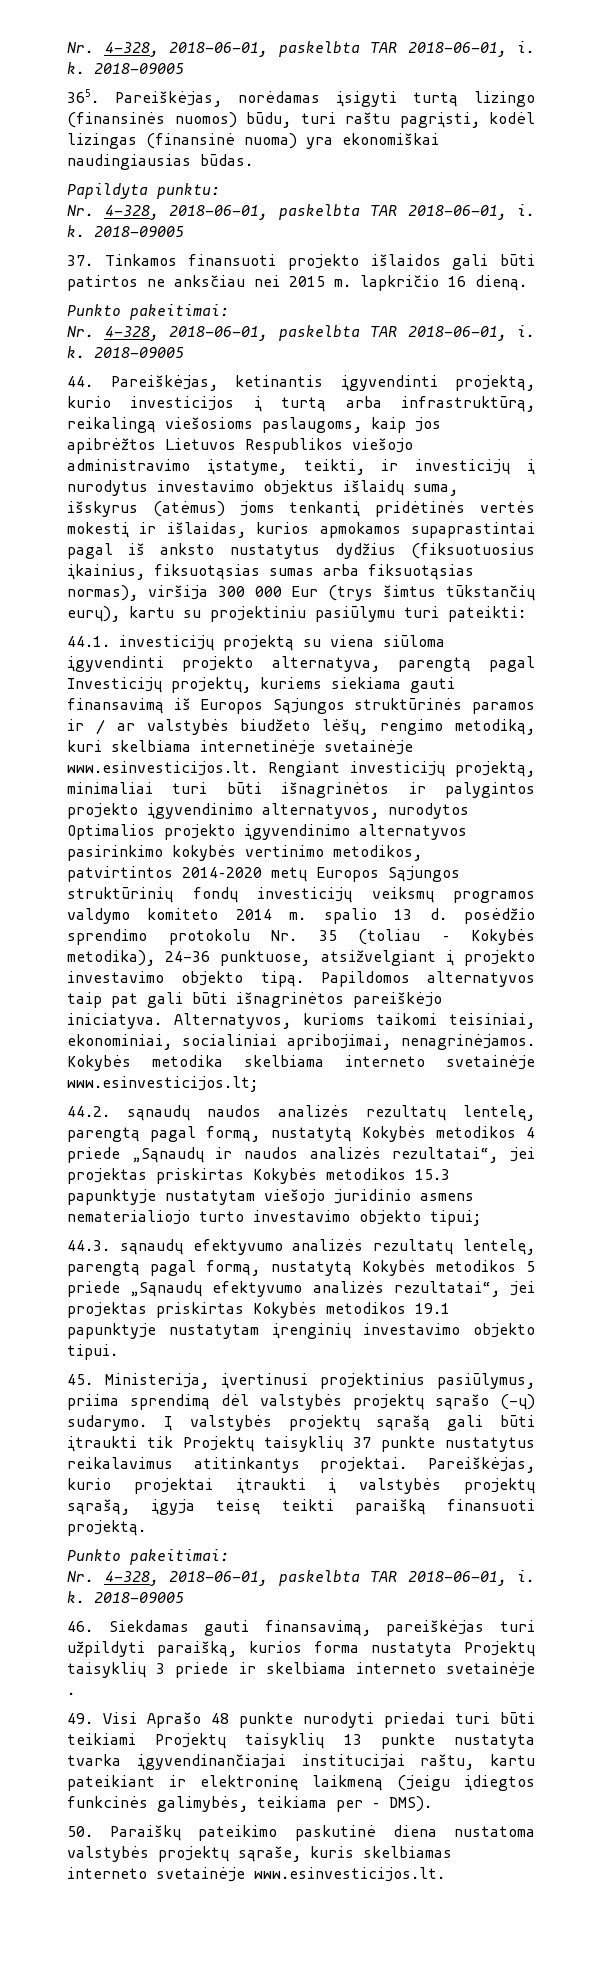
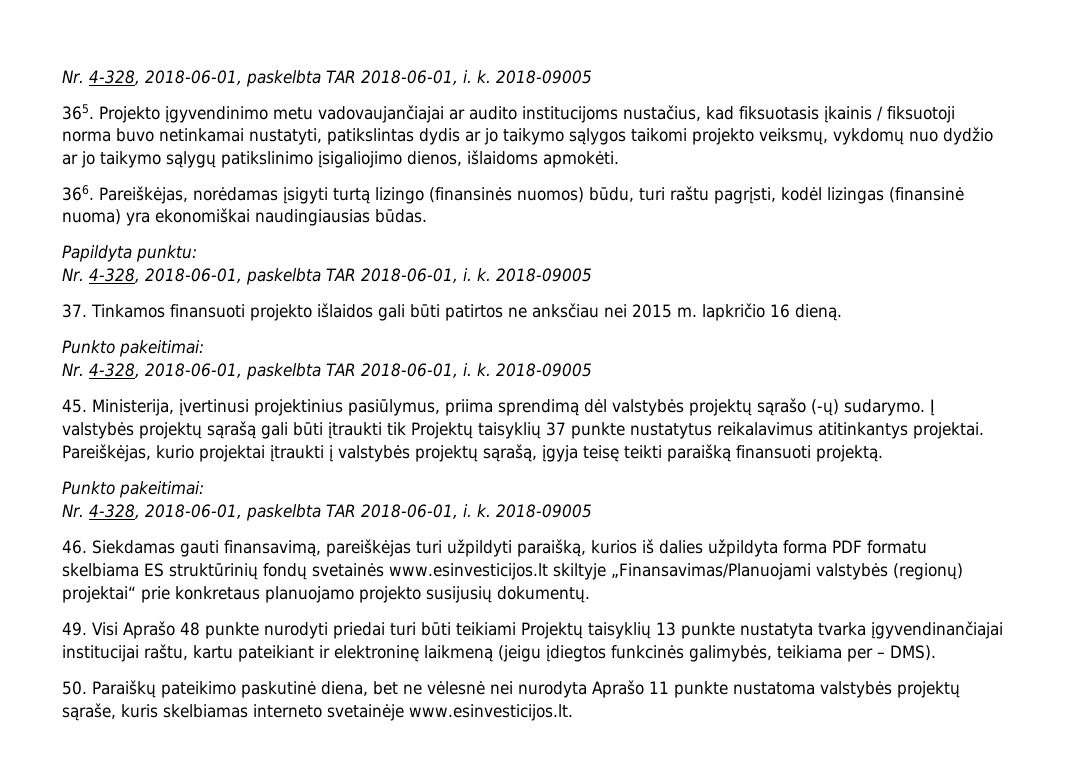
- 365. Pareiškėjas, norėdamas įsigyti turtą lizingo (finansinės nuomos) būdu, turi raštu pagrįsti, kodėl lizingas (finansinė nuoma) yra ekonomiškai naudingiausias būdas.
+ 365. Projekto įgyvendinimo metu vadovaujančiajai ar audito institucijoms nustačius, kad fiksuotasis įkainis / fiksuotoji norma buvo netinkamai nustatyti, patikslintas dydis ar jo taikymo sąlygos taikomi projekto veiksmų, vykdomų nuo dydžio ar jo taikymo sąlygų patikslinimo įsigaliojimo dienos, išlaidoms apmokėti.
+ 366. Pareiškėjas, norėdamas įsigyti turtą lizingo (finansinės nuomos) būdu, turi raštu pagrįsti, kodėl lizingas (finansinė nuoma) yra ekonomiškai naudingiausias būdas.
- 44. Pareiškėjas, ketinantis įgyvendinti projektą, kurio investicijos į turtą arba infrastruktūrą, reikalingą viešosioms paslaugoms, kaip jos apibrėžtos Lietuvos Respublikos viešojo administravimo įstatyme, teikti, ir investicijų į nurodytus investavimo objektus išlaidų suma, išskyrus (atėmus) joms tenkantį pridėtinės vertės mokestį ir išlaidas, kurios apmokamos supaprastintai pagal iš anksto nustatytus dydžius (fiksuotuosius įkainius, fiksuotąsias sumas arba fiksuotąsias normas), viršija 300 000 Eur (trys šimtus tūkstančių eurų), kartu su projektiniu pasiūlymu turi pateikti:
- 44.1. investicijų projektą su viena siūloma įgyvendinti projekto alternatyva, parengtą pagal Investicijų projektų, kuriems siekiama gauti finansavimą iš Europos Sąjungos struktūrinės paramos ir / ar valstybės biudžeto lėšų, rengimo metodiką, kuri skelbiama internetinėje svetainėje www.esinvesticijos.lt. Rengiant investicijų projektą, minimaliai turi būti išnagrinėtos ir palygintos projekto įgyvendinimo alternatyvos, nurodytos Optimalios projekto įgyvendinimo alternatyvos pasirinkimo kokybės vertinimo metodikos, patvirtintos 2014–2020 metų Europos Sąjungos struktūrinių fondų investicijų veiksmų programos valdymo komiteto 2014 m. spalio 13 d. posėdžio sprendimo protokolu Nr. 35 (toliau – Kokybės metodika), 24-36 punktuose, atsižvelgiant į projekto investavimo objekto tipą. Papildomos alternatyvos taip pat gali būti išnagrinėtos pareiškėjo iniciatyva. Alternatyvos, kurioms taikomi teisiniai, ekonominiai, socialiniai apribojimai, nenagrinėjamos. Kokybės metodika skelbiama interneto svetainėje www.esinvesticijos.lt;
- 44.2. sąnaudų naudos analizės rezultatų lentelę, parengtą pagal formą, nustatytą Kokybės metodikos 4 priede „Sąnaudų ir naudos analizės rezultatai“, jei projektas priskirtas Kokybės metodikos 15.3 papunktyje nustatytam viešojo juridinio asmens nematerialiojo turto investavimo objekto tipui;
- 44.3. sąnaudų efektyvumo analizės rezultatų lentelę, parengtą pagal formą, nustatytą Kokybės metodikos 5 priede „Sąnaudų efektyvumo analizės rezultatai“, jei projektas priskirtas Kokybės metodikos 19.1 papunktyje nustatytam įrenginių investavimo objekto tipui.
- 46. Siekdamas gauti finansavimą, pareiškėjas turi užpildyti paraišką, kurios forma nustatyta Projektų taisyklių 3 priede ir skelbiama interneto svetainėje .
+ 46. Siekdamas gauti finansavimą, pareiškėjas turi užpildyti paraišką, kurios iš dalies užpildyta forma PDF formatu skelbiama ES struktūrinių fondų svetainės www.esinvesticijos.lt skiltyje „Finansavimas/Planuojami valstybės (regionų) projektai“ prie konkretaus planuojamo projekto susijusių dokumentų.
- 50. Paraiškų pateikimo paskutinė diena nustatoma valstybės projektų sąraše, kuris skelbiamas interneto svetainėje www.esinvesticijos.lt.
+ 50. Paraiškų pateikimo paskutinė diena, bet ne vėlesnė nei nurodyta Aprašo 11 punkte nustatoma valstybės projektų sąraše, kuris skelbiamas interneto svetainėje www.esinvesticijos.lt.

